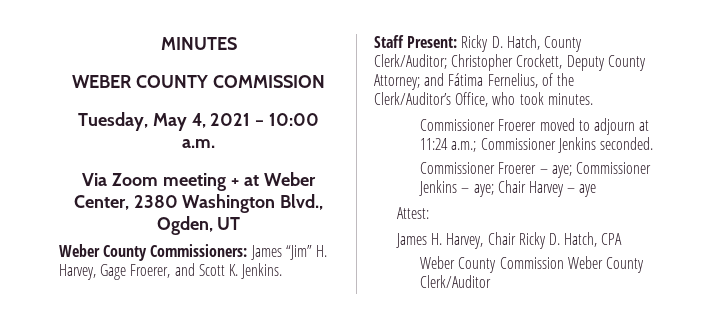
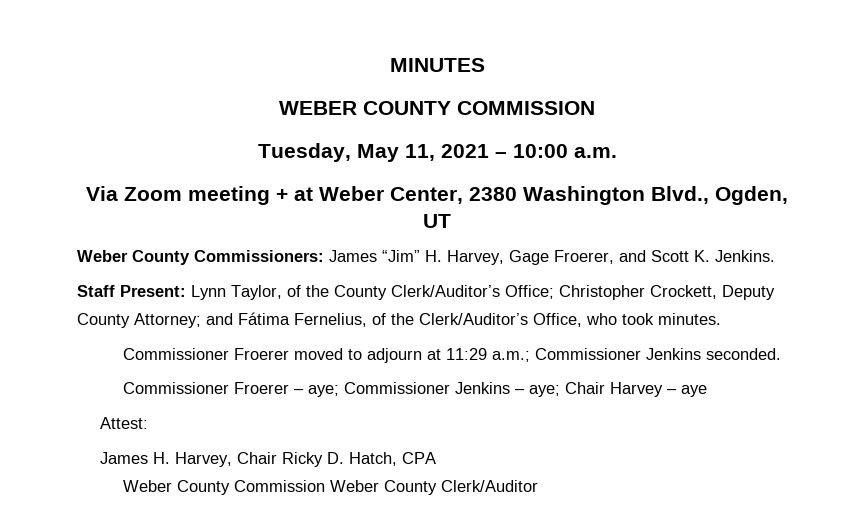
- Tuesday, May 4, 2021 – 10:00 a.m.
+ Tuesday, May 11, 2021 – 10:00 a.m.
- Staff Present: Ricky D. Hatch, County Clerk/Auditor; Christopher Crockett, Deputy County Attorney; and Fátima Fernelius, of the Clerk/Auditor’s Office, who took minutes.
+ Staff Present: Lynn Taylor, of the County Clerk/Auditor’s Office; Christopher Crockett, Deputy County Attorney; and Fátima Fernelius, of the Clerk/Auditor’s Office, who took minutes.
- Commissioner Froerer moved to adjourn at 11:24 a.m.; Commissioner Jenkins seconded.
+ Commissioner Froerer moved to adjourn at 11:29 a.m.; Commissioner Jenkins seconded.

